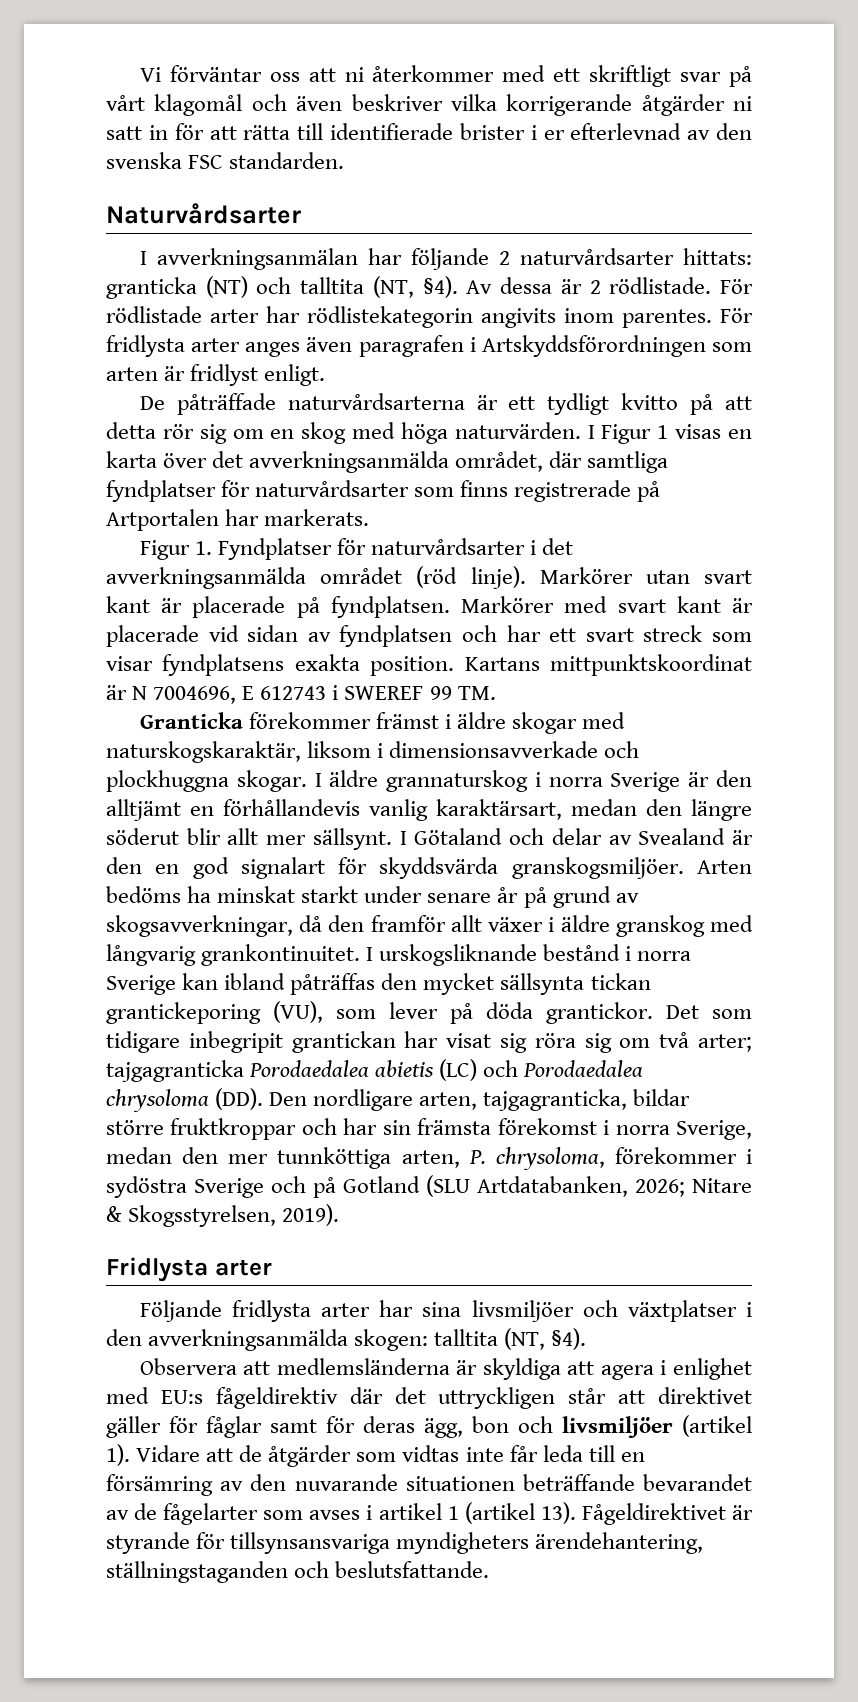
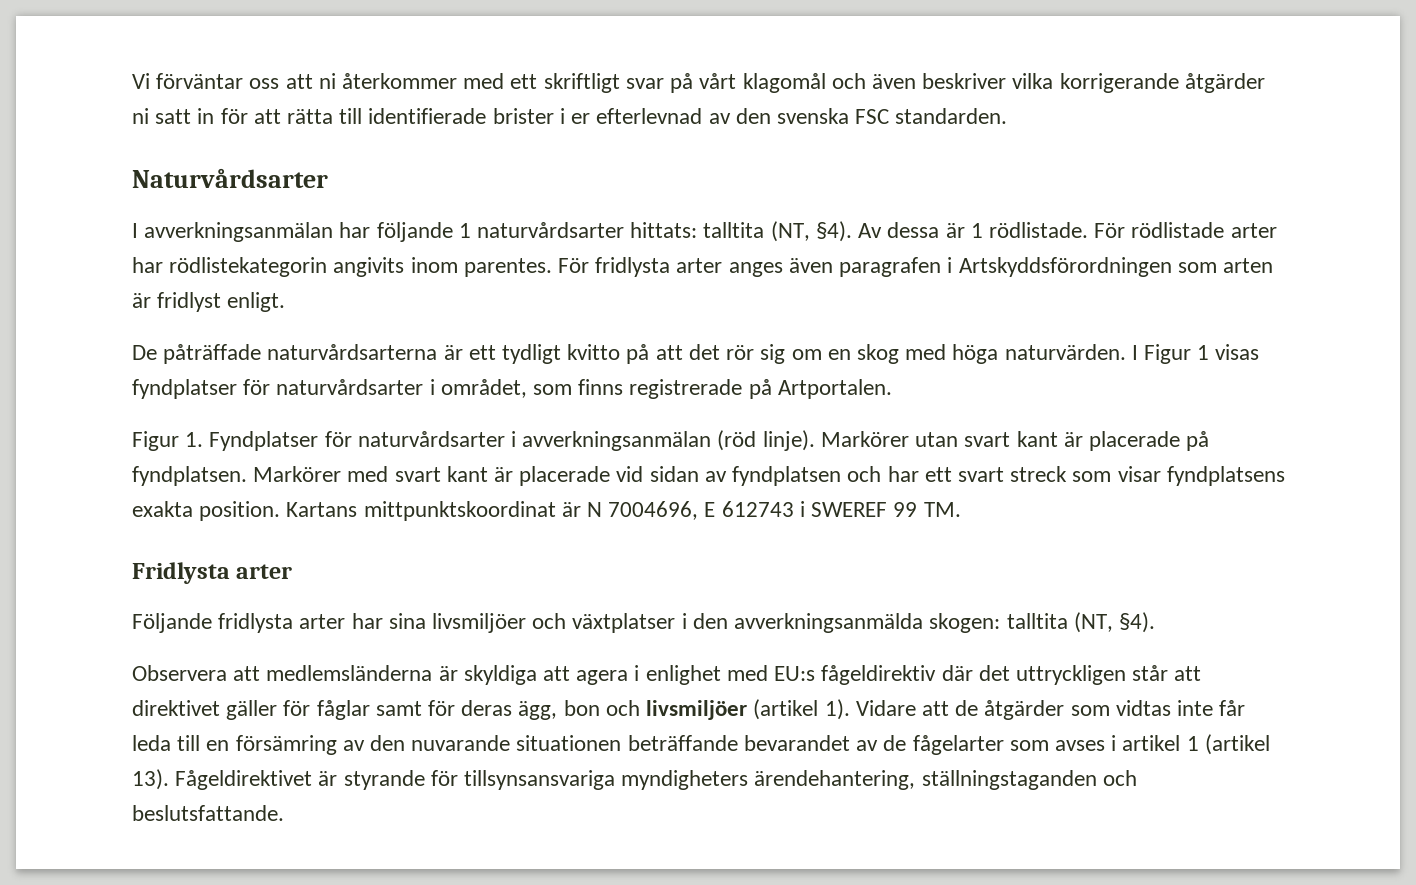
- I avverkningsanmälan har följande 2 naturvårdsarter hittats: granticka (NT) och talltita (NT, §4).
+ I avverkningsanmälan har följande 1 naturvårdsarter hittats: talltita (NT, §4).
- Av dessa är 2 rödlistade.
+ Av dessa är 1 rödlistade.
- De påträffade naturvårdsarterna är ett tydligt kvitto på att detta rör sig om en skog med höga naturvärden.
+ De påträffade naturvårdsarterna är ett tydligt kvitto på att det rör sig om en skog med höga naturvärden.
- I Figur 1 visas en karta över det avverkningsanmälda området, där samtliga fyndplatser för naturvårdsarter som finns registrerade på Artportalen har markerats.
+ I Figur 1 visas fyndplatser för naturvårdsarter i området, som finns registrerade på Artportalen.
- Figur 1. Fyndplatser för naturvårdsarter i det avverkningsanmälda området (röd linje).
+ Figur 1. Fyndplatser för naturvårdsarter i avverkningsanmälan (röd linje).
- Granticka förekommer främst i äldre skogar med naturskogskaraktär, liksom i dimensionsavverkade och plockhuggna skogar. I äldre grannaturskog i norra Sverige är den alltjämt en förhållandevis vanlig karaktärsart, medan den längre söderut blir allt mer sällsynt. I Götaland och delar av Svealand är den en god signalart för skyddsvärda granskogsmiljöer. Arten bedöms ha minskat starkt under senare år på grund av skogsavverkningar, då den framför allt växer i äldre granskog med långvarig grankontinuitet. I urskogsliknande bestånd i norra Sverige kan ibland påträffas den mycket sällsynta tickan grantickeporing (VU), som lever på döda grantickor. Det som tidigare inbegripit grantickan har visat sig röra sig om två arter; tajgagranticka Porodaedalea abietis (LC) och Porodaedalea chrysoloma (DD). Den nordligare arten, tajgagranticka, bildar större fruktkroppar och har sin främsta förekomst i norra Sverige, medan den mer tunnköttiga arten, P. chrysoloma, förekommer i sydöstra Sverige och på Gotland (SLU Artdatabanken, 2026; Nitare & Skogsstyrelsen, 2019).

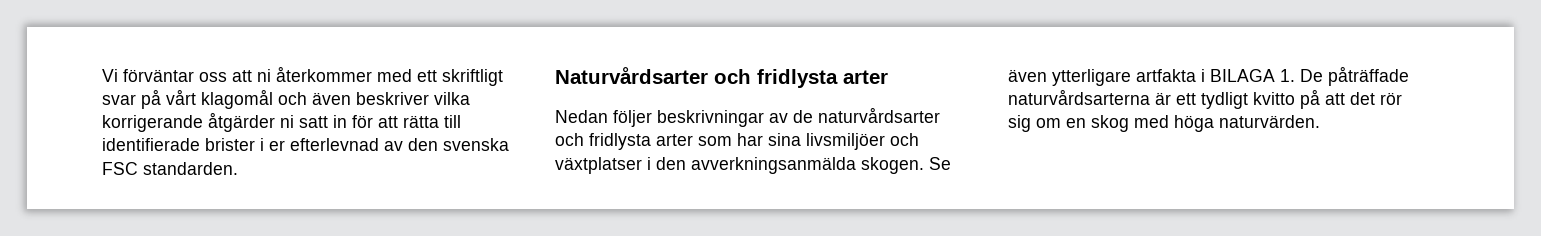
- Naturvårdsarter
- I avverkningsanmälan har följande 1 naturvårdsarter hittats: talltita (NT, §4). Av dessa är 1 rödlistade. För rödlistade arter har rödlistekategorin angivits inom parentes. För fridlysta arter anges även paragrafen i Artskyddsförordningen som arten är fridlyst enligt.
- De påträffade naturvårdsarterna är ett tydligt kvitto på att det rör sig om en skog med höga naturvärden. I Figur 1 visas fyndplatser för naturvårdsarter i området, som finns registrerade på Artportalen.
- Figur 1. Fyndplatser för naturvårdsarter i avverkningsanmälan (röd linje). Markörer utan svart kant är placerade på fyndplatsen. Markörer med svart kant är placerade vid sidan av fyndplatsen och har ett svart streck som visar fyndplatsens exakta position. Kartans mittpunktskoordinat är N 7004696, E 612743 i SWEREF 99 TM.
- Fridlysta arter
- Följande fridlysta arter har sina livsmiljöer och växtplatser i den avverkningsanmälda skogen: talltita (NT, §4).
- Observera att medlemsländerna är skyldiga att agera i enlighet med EU:s fågeldirektiv där det uttryckligen står att direktivet gäller för fåglar samt för deras ägg, bon och livsmiljöer (artikel 1). Vidare att de åtgärder som vidtas inte får leda till en försämring av den nuvarande situationen beträffande bevarandet av de fågelarter som avses i artikel 1 (artikel 13). Fågeldirektivet är styrande för tillsynsansvariga myndigheters ärendehantering, ställningstaganden och beslutsfattande.
+ Naturvårdsarter och fridlysta arter
+ Nedan följer beskrivningar av de naturvårdsarter och fridlysta arter som har sina livsmiljöer och växtplatser i den avverkningsanmälda skogen. Se även ytterligare artfakta i BILAGA 1. De påträffade naturvårdsarterna är ett tydligt kvitto på att det rör sig om en skog med höga naturvärden.

